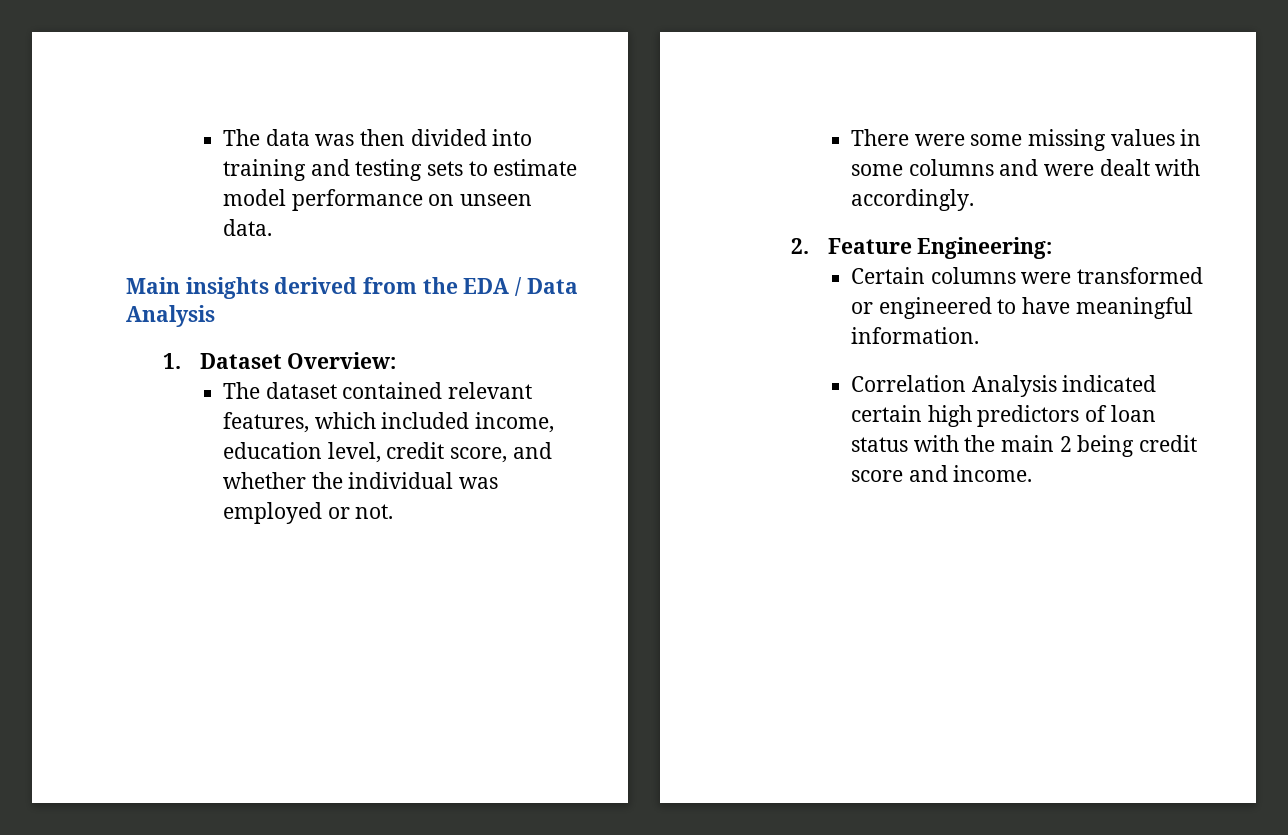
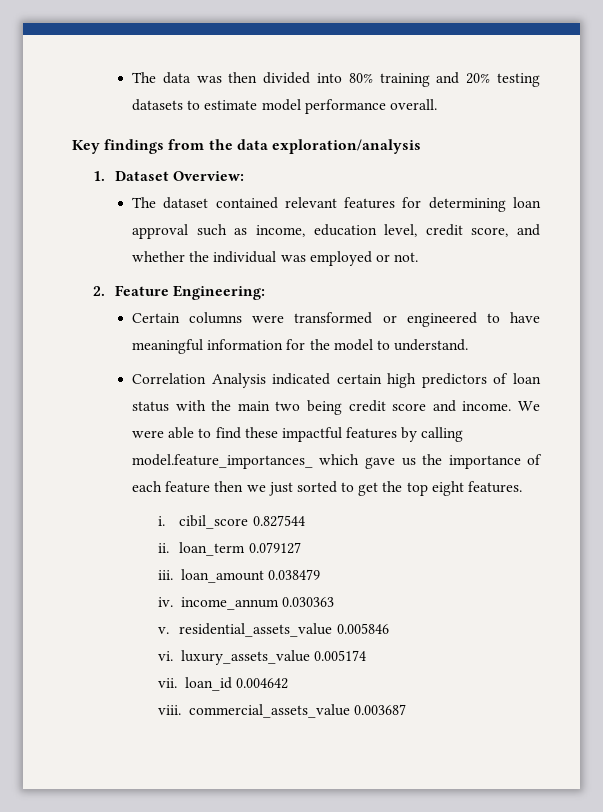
- The data was then divided into training and testing sets to estimate model performance on unseen data.
- Main insights derived from the EDA / Data Analysis
+ The data was then divided into 80% training and 20% testing datasets to estimate model performance overall.
+ Key findings from the data exploration/analysis
- The dataset contained relevant features, which included income, education level, credit score, and whether the individual was employed or not.
+ The dataset contained relevant features for determining loan approval such as income, education level, credit score, and whether the individual was employed or not.
- There were some missing values in some columns and were dealt with accordingly.
- Certain columns were transformed or engineered to have meaningful information.
+ Certain columns were transformed or engineered to have meaningful information for the model to understand.
- Correlation Analysis indicated certain high predictors of loan status with the main 2 being credit score and income.
+ Correlation Analysis indicated certain high predictors of loan status with the main two being credit score and income.
+ We were able to find these impactful features by calling model.feature_importances_ which gave us the importance of each feature then we just sorted to get the top eight features.
+ i. cibil_score 0.827544
+ ii. loan_term 0.079127
+ iii. loan_amount 0.038479
+ iv. income_annum 0.030363
+ v. residential_assets_value 0.005846
+ vi. luxury_assets_value 0.005174
+ vii. loan_id 0.004642
+ viii. commercial_assets_value 0.003687

